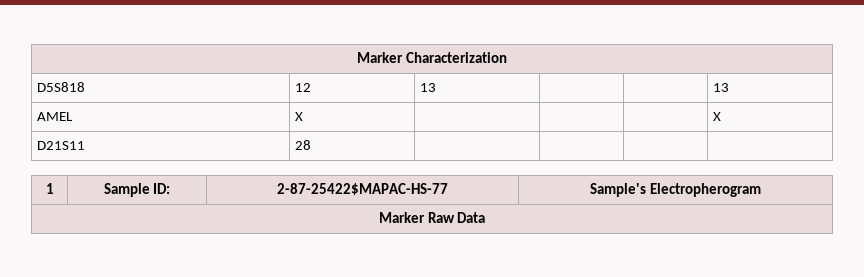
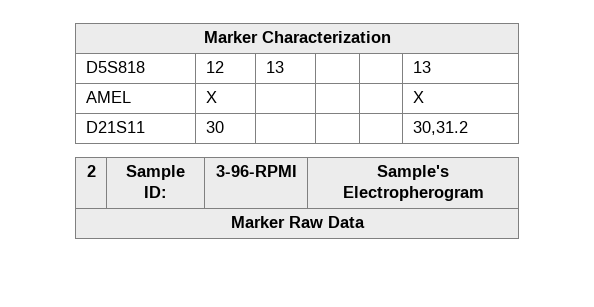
- D21S11 | 28 | | | |
- 1 | Sample ID: | 2-87-25422$MAPAC-HS-77 | Sample's Electropherogram
+ D21S11 | 30 | | | | 30,31.2
+ 2 | Sample ID: | 3-96-RPMI | Sample's Electropherogram

